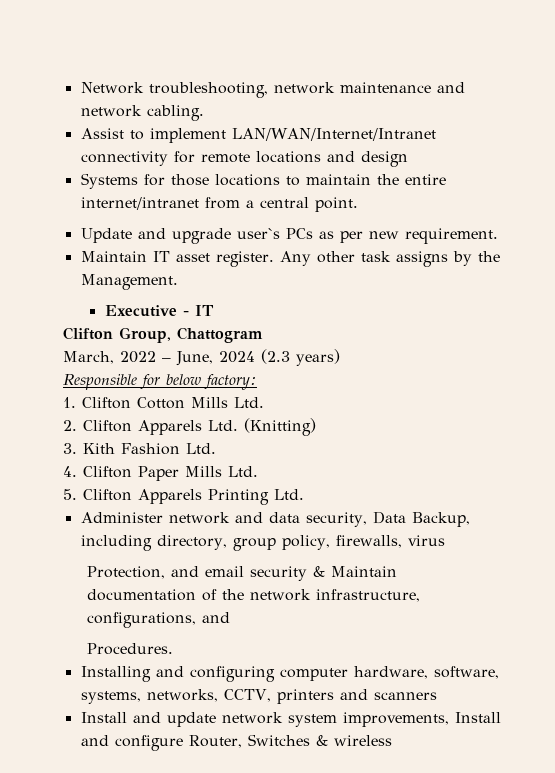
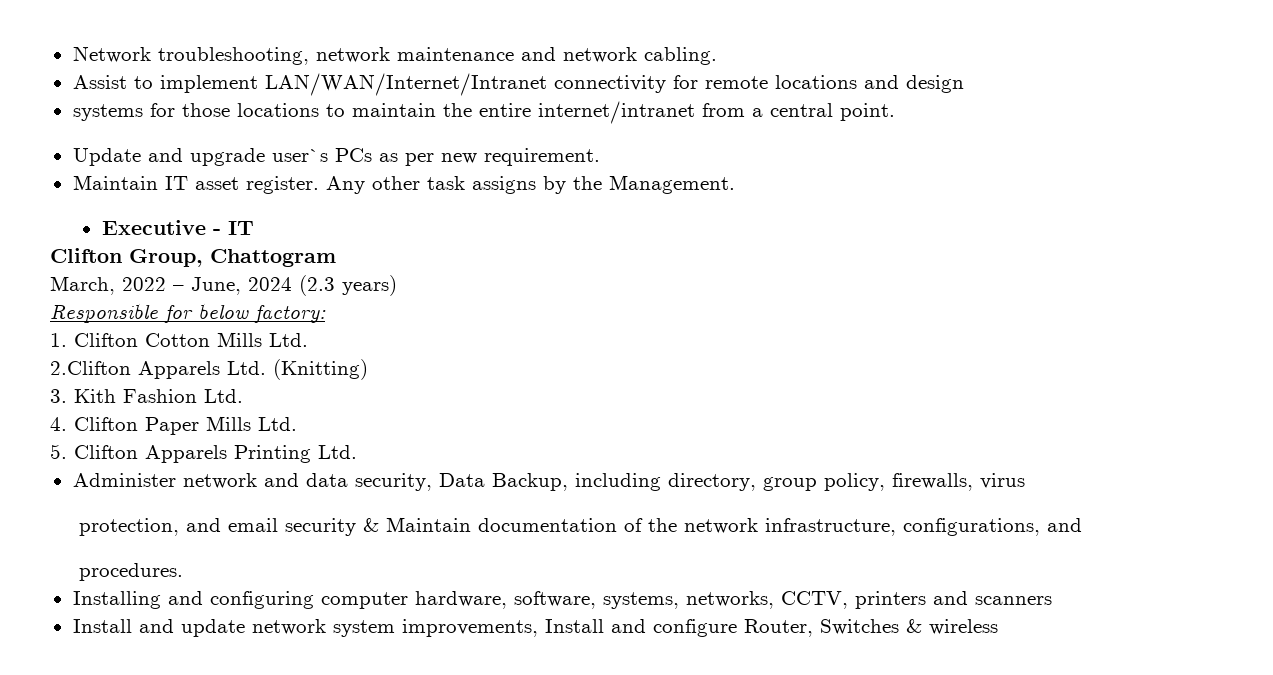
- Systems for those locations to maintain the entire internet/intranet from a central point.
+ systems for those locations to maintain the entire internet/intranet from a central point.
- 2. Clifton Apparels Ltd. (Knitting)
+ 2.Clifton Apparels Ltd. (Knitting)
- Protection, and email security & Maintain documentation of the network infrastructure, configurations, and
+ protection, and email security & Maintain documentation of the network infrastructure, configurations, and
- Procedures.
+ procedures.

